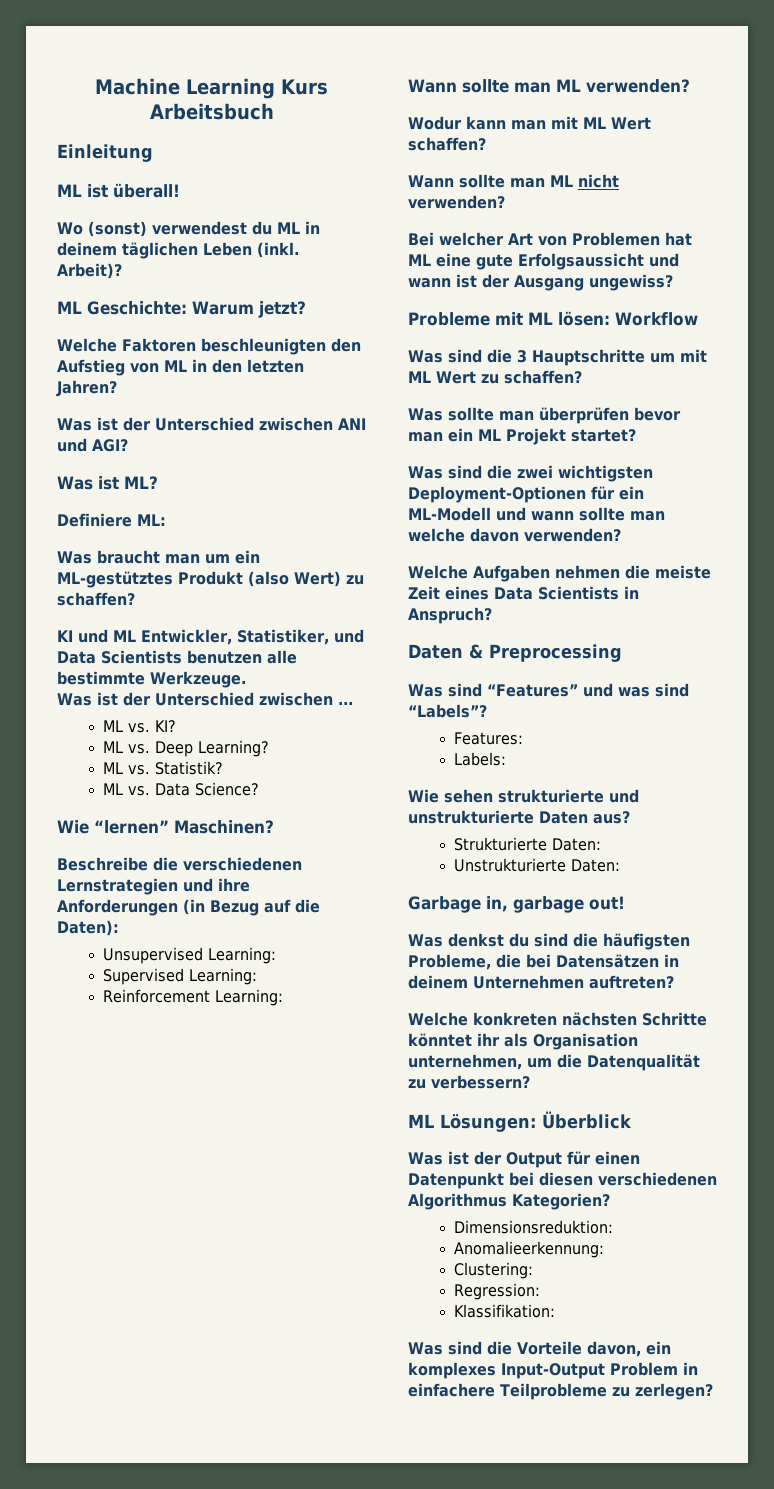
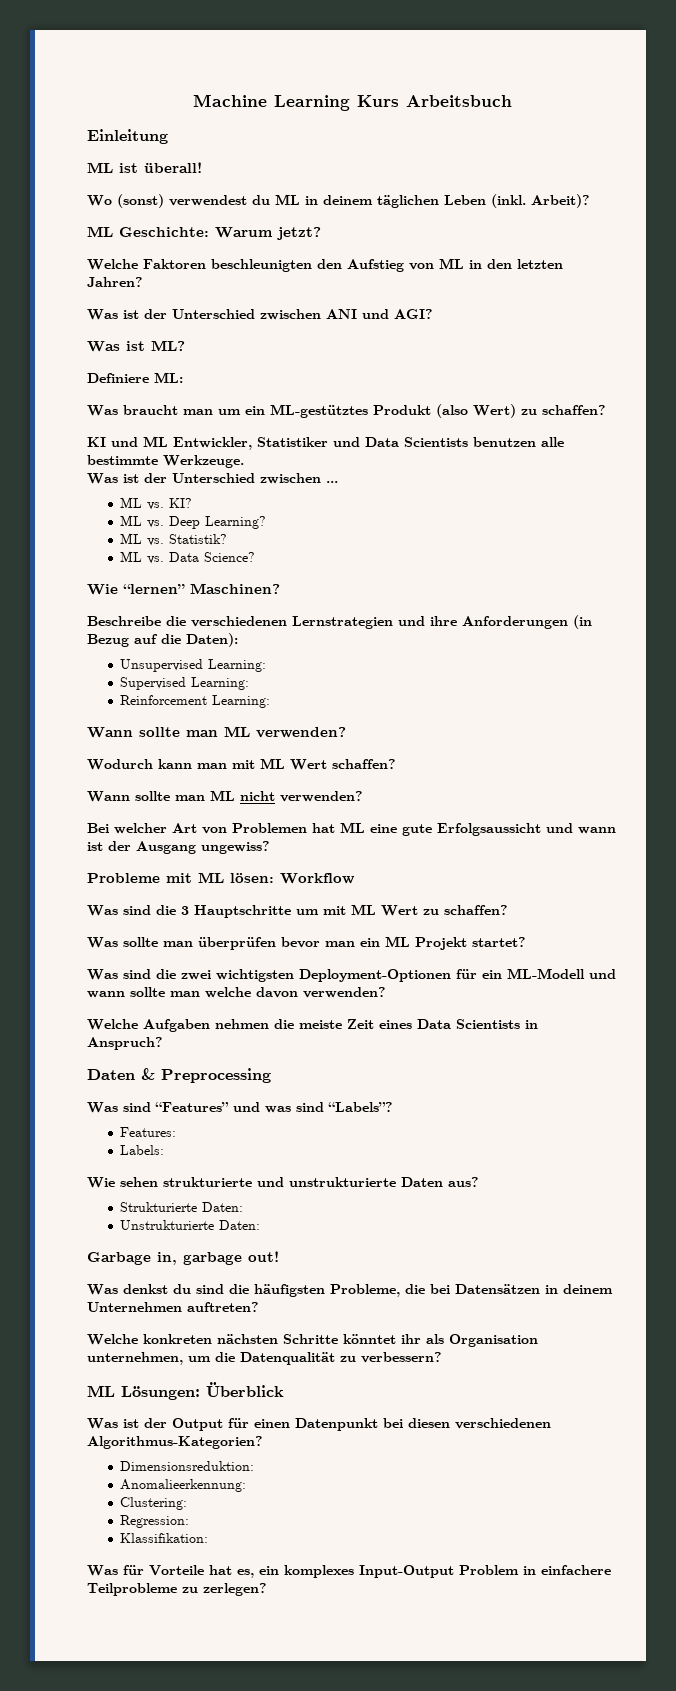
- KI und ML Entwickler, Statistiker, und Data Scientists benutzen alle bestimmte Werkzeuge.
+ KI und ML Entwickler, Statistiker und Data Scientists benutzen alle bestimmte Werkzeuge.
- Wodur kann man mit ML Wert schaffen?
+ Wodurch kann man mit ML Wert schaffen?
- Was ist der Output für einen Datenpunkt bei diesen verschiedenen Algorithmus Kategorien?
+ Was ist der Output für einen Datenpunkt bei diesen verschiedenen Algorithmus-Kategorien?
- Was sind die Vorteile davon, ein komplexes Input-Output Problem in einfachere Teilprobleme zu zerlegen?
+ Was für Vorteile hat es, ein komplexes Input-Output Problem in einfachere Teilprobleme zu zerlegen?

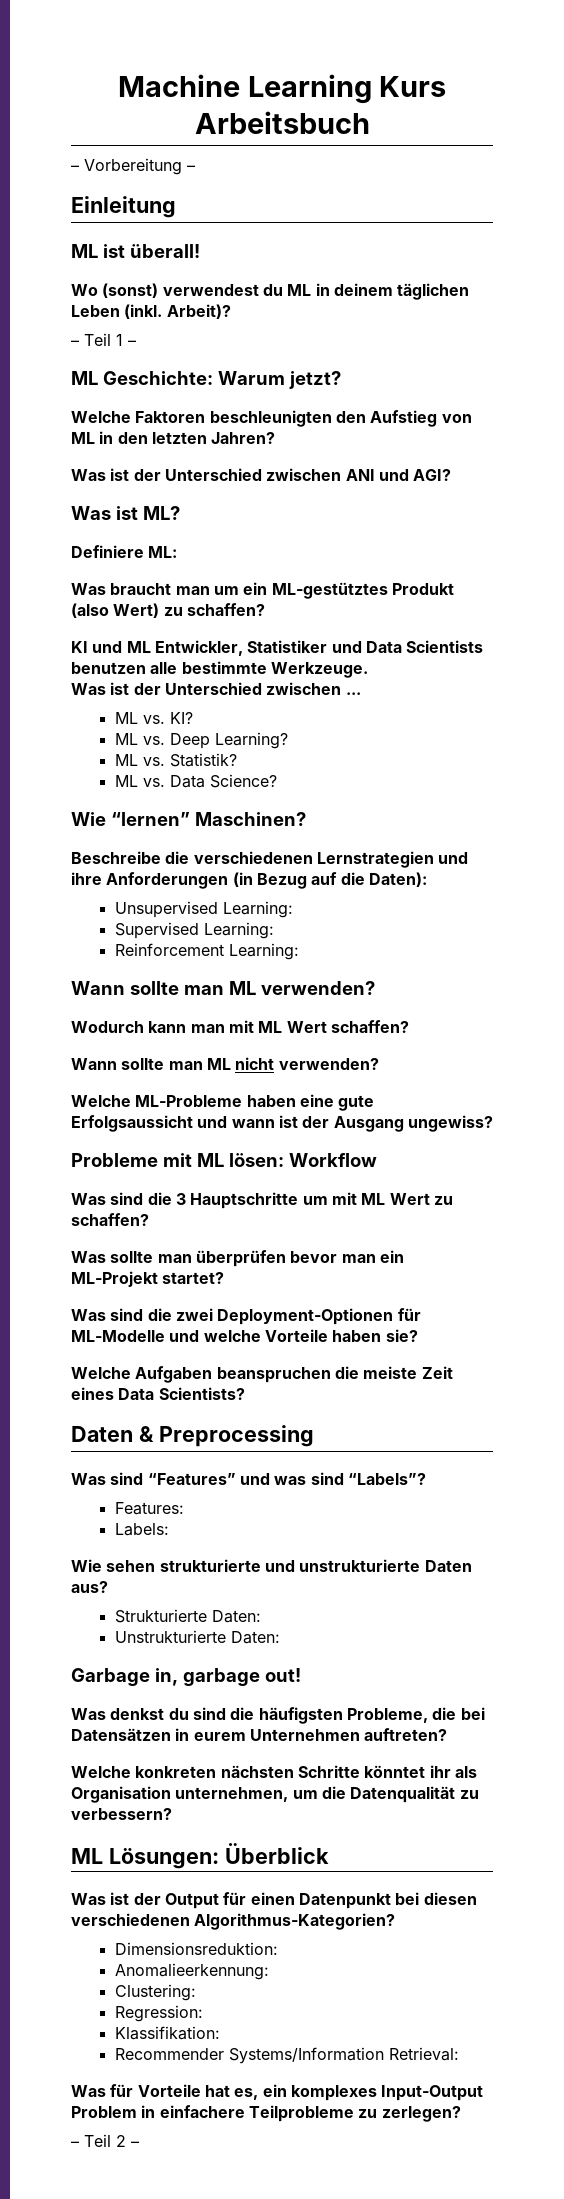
+ – Vorbereitung –
+ – Teil 1 –
- Bei welcher Art von Problemen hat ML eine gute Erfolgsaussicht und wann ist der Ausgang ungewiss?
+ Welche ML-Probleme haben eine gute Erfolgsaussicht und wann ist der Ausgang ungewiss?
- Was sollte man überprüfen bevor man ein ML Projekt startet?
+ Was sollte man überprüfen bevor man ein ML-Projekt startet?
- Was sind die zwei wichtigsten Deployment-Optionen für ein ML-Modell und wann sollte man welche davon verwenden?
+ Was sind die zwei Deployment-Optionen für ML-Modelle und welche Vorteile haben sie?
- Welche Aufgaben nehmen die meiste Zeit eines Data Scientists in Anspruch?
+ Welche Aufgaben beanspruchen die meiste Zeit eines Data Scientists?
- Was denkst du sind die häufigsten Probleme, die bei Datensätzen in deinem Unternehmen auftreten?
+ Was denkst du sind die häufigsten Probleme, die bei Datensätzen in eurem Unternehmen auftreten?
+ Recommender Systems/Information Retrieval:
+ – Teil 2 –

